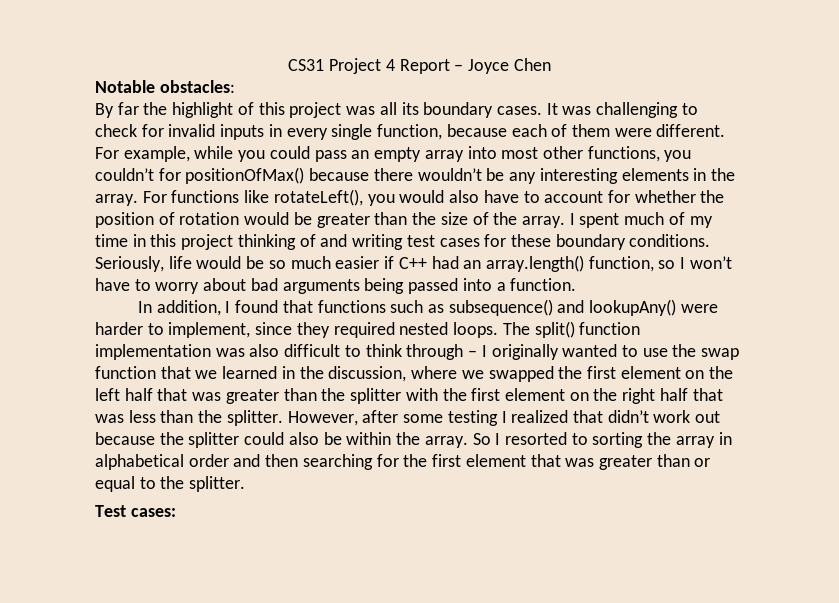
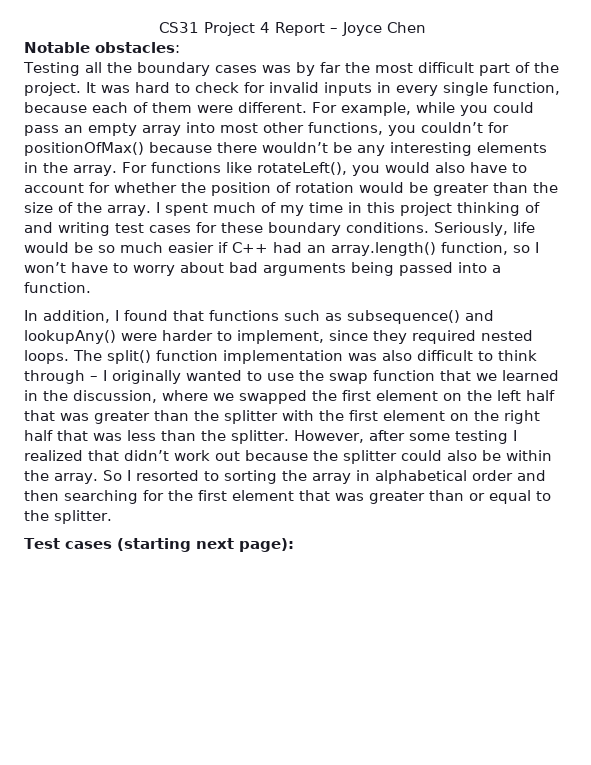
- By far the highlight of this project was all its boundary cases.
+ Testing all the boundary cases was by far the most difficult part of the project.
- It was challenging to check for invalid inputs in every single function, because each of them were different.
+ It was hard to check for invalid inputs in every single function, because each of them were different.
- Test cases:
+ Test cases (starting next page):

